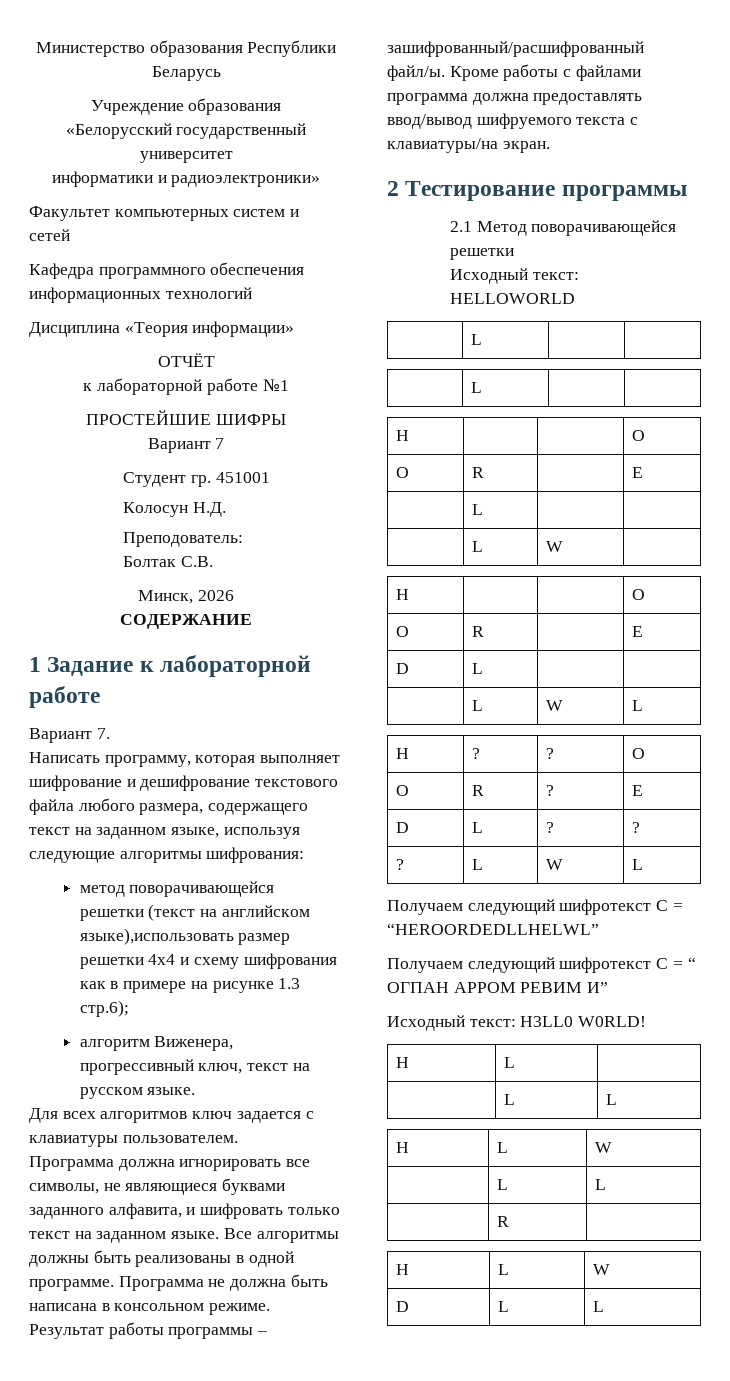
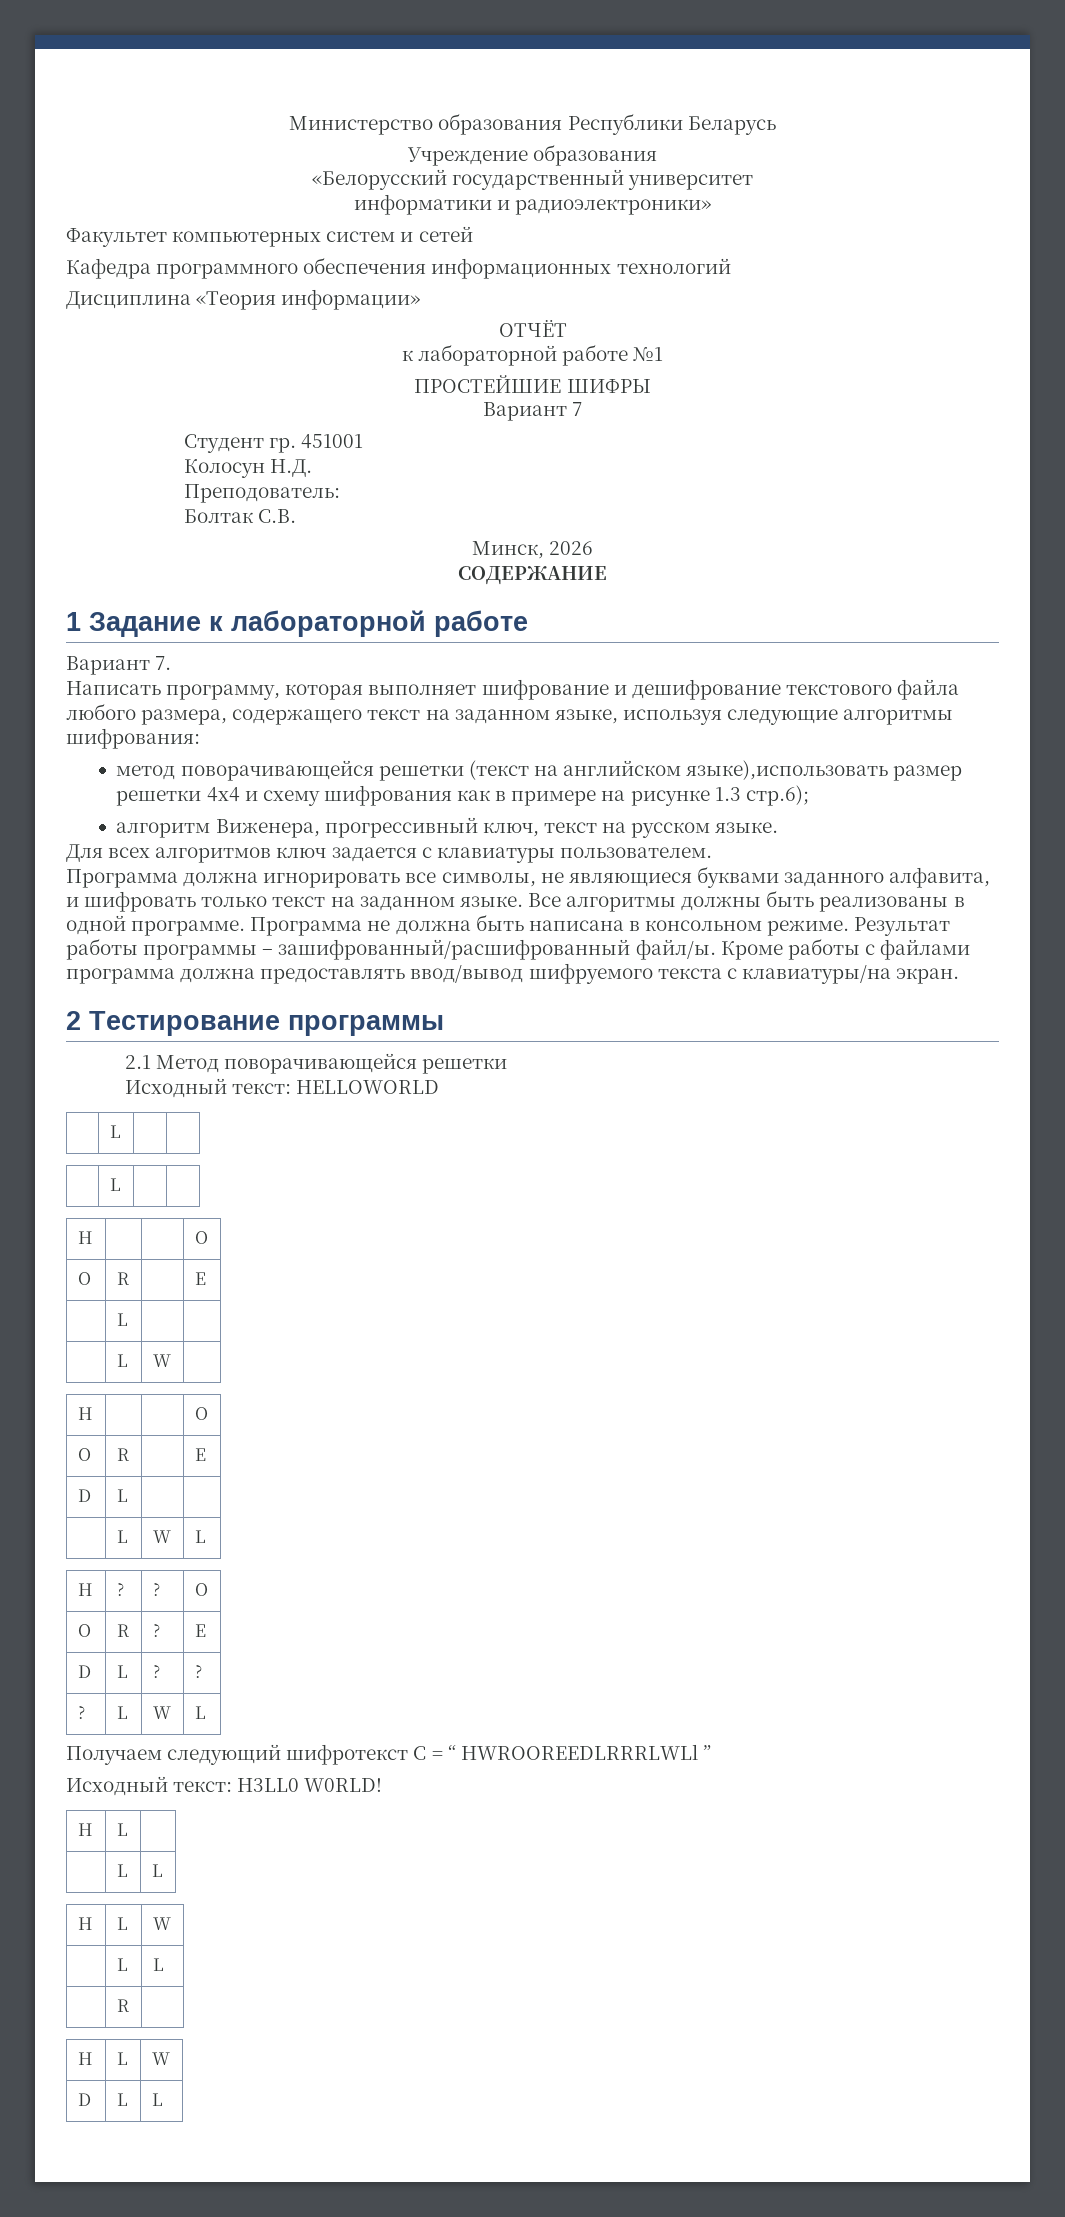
- Получаем следующий шифротекст C = “HEROORDEDLLHELWL”
- Получаем следующий шифротекст C = “ ОГПАН АРРОМ РЕВИМ И”
+ Получаем следующий шифротекст C = “ HWROOREEDLRRRLWLl ”

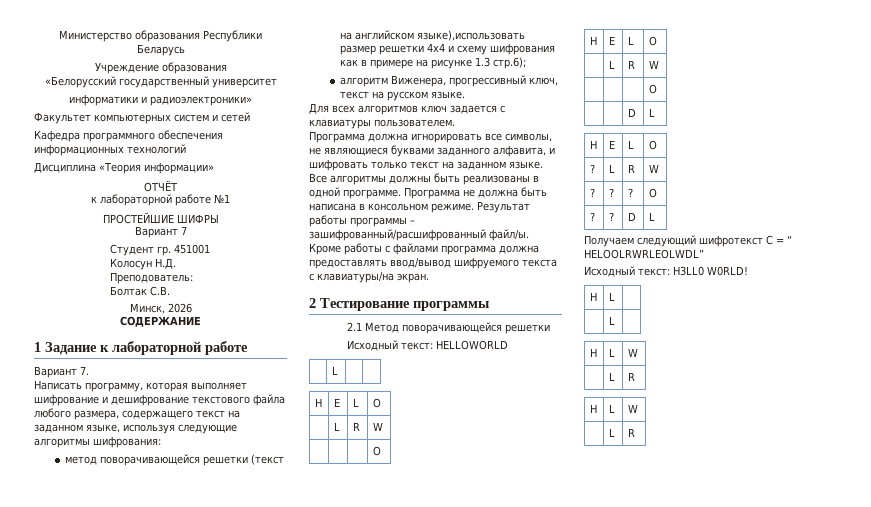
  Исходный текст: HELLOWORLD
  | L | |
- | L | |
- H | | | O
- O | R | | E
- | L | |
- | L | W |
- H | | | O
- O | R | | E
- D | L | |
- | L | W | L
- H | ? | ? | O
+ H | E | L | O
+ | L | R | W
+ | | | O
+ H | E | L | O
+ | L | R | W
+ | | | O
+ | | D | L
+ H | E | L | O
+ ? | L | R | W
+ ? | ? | ? | O
- O | R | ? | E
- D | L | ? | ?
- ? | L | W | L
+ ? | ? | D | L
- Получаем следующий шифротекст C = “ HWROOREEDLRRRLWLl ”
+ Получаем следующий шифротекст C = “ HELOOLRWRLEOLWDL”
  Исходный текст: H3LL0 W0RLD!
  H | L |
- | L | L
+ | L |
  H | L | W
- | L | L
- | R |
+ | L | R
  H | L | W
- D | L | L
+ | L | R

